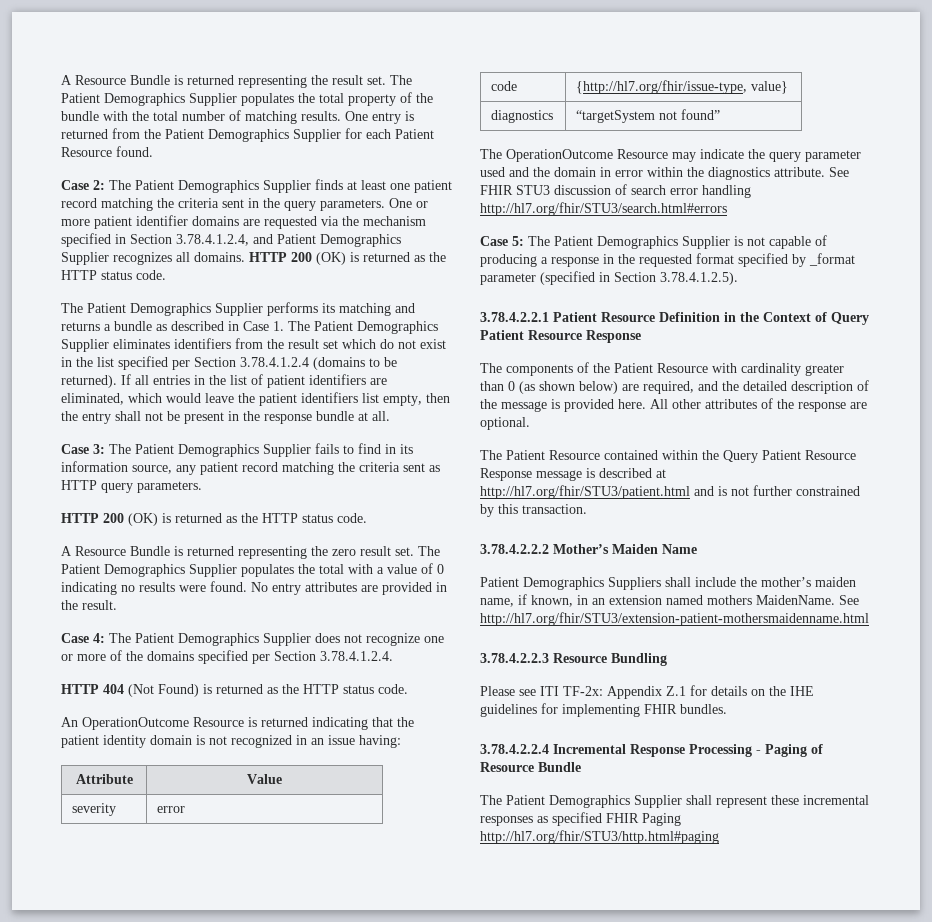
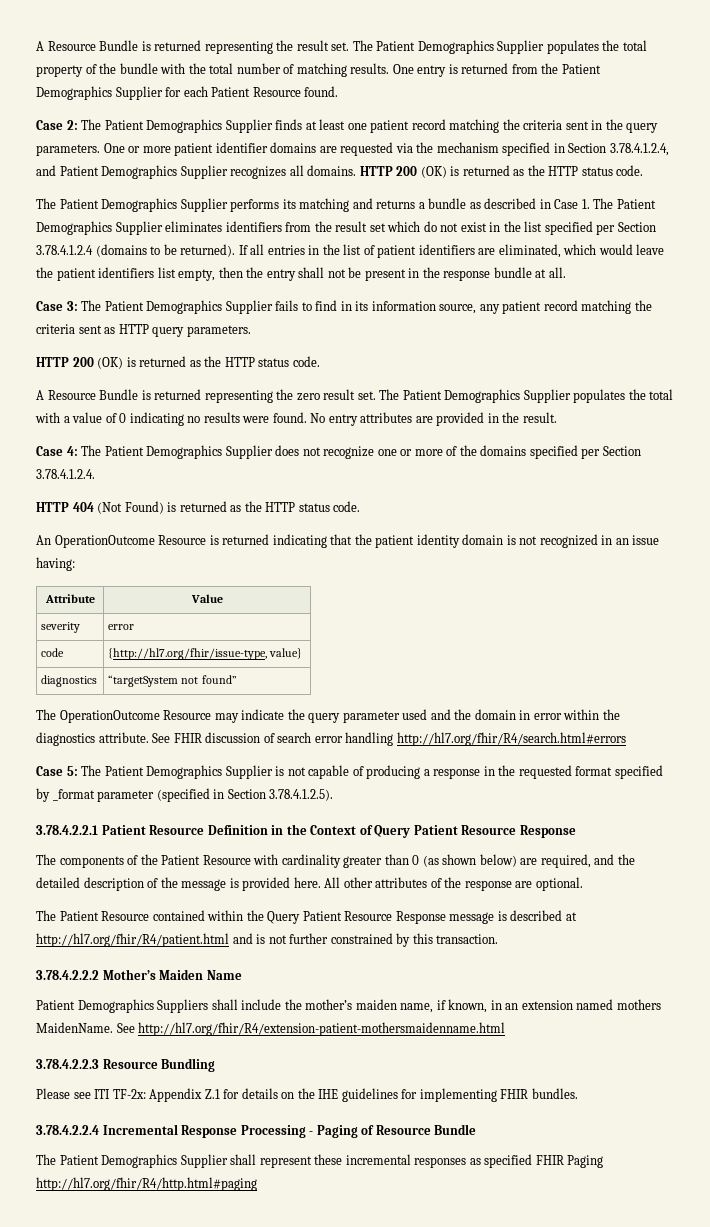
- See FHIR STU3 discussion of search error handling http://hl7.org/fhir/STU3/search.html#errors
+ See FHIR discussion of search error handling http://hl7.org/fhir/R4/search.html#errors
- The Patient Resource contained within the Query Patient Resource Response message is described at http://hl7.org/fhir/STU3/patient.html and is not further constrained by this transaction.
+ The Patient Resource contained within the Query Patient Resource Response message is described at http://hl7.org/fhir/R4/patient.html and is not further constrained by this transaction.
- See http://hl7.org/fhir/STU3/extension-patient-mothersmaidenname.html
+ See http://hl7.org/fhir/R4/extension-patient-mothersmaidenname.html
- The Patient Demographics Supplier shall represent these incremental responses as specified FHIR Paging http://hl7.org/fhir/STU3/http.html#paging
+ The Patient Demographics Supplier shall represent these incremental responses as specified FHIR Paging http://hl7.org/fhir/R4/http.html#paging

